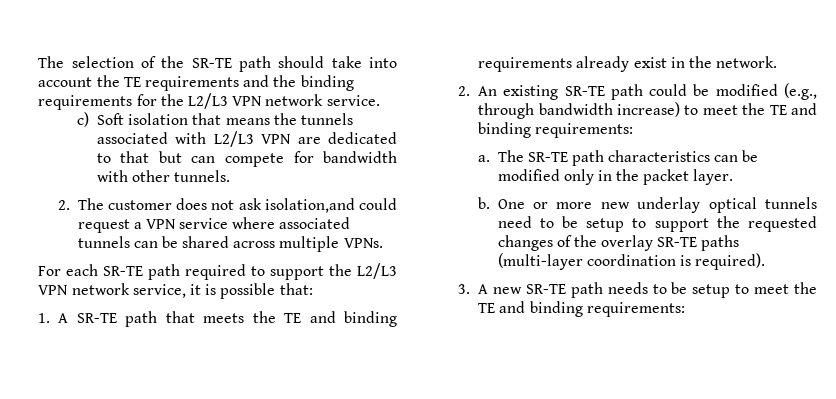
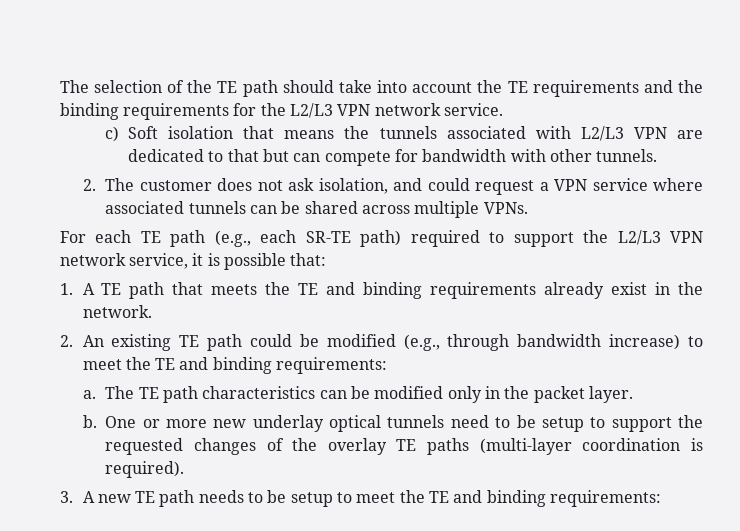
- The selection of the SR-TE path should take into account the TE requirements and the binding requirements for the L2/L3 VPN network service.
+ The selection of the TE path should take into account the TE requirements and the binding requirements for the L2/L3 VPN network service.
- 2. The customer does not ask isolation,and could request a VPN service where associated tunnels can be shared across multiple VPNs.
+ 2. The customer does not ask isolation, and could request a VPN service where associated tunnels can be shared across multiple VPNs.
- For each SR-TE path required to support the L2/L3 VPN network service, it is possible that:
+ For each TE path (e.g., each SR-TE path) required to support the L2/L3 VPN network service, it is possible that:
- 1. A SR-TE path that meets the TE and binding requirements already exist in the network.
+ 1. A TE path that meets the TE and binding requirements already exist in the network.
- 2. An existing SR-TE path could be modified (e.g., through bandwidth increase) to meet the TE and binding requirements:
+ 2. An existing TE path could be modified (e.g., through bandwidth increase) to meet the TE and binding requirements:
- The SR-TE path characteristics can be modified only in the packet layer.
+ The TE path characteristics can be modified only in the packet layer.
- One or more new underlay optical tunnels need to be setup to support the requested changes of the overlay SR-TE paths (multi-layer coordination is required).
+ One or more new underlay optical tunnels need to be setup to support the requested changes of the overlay TE paths (multi-layer coordination is required).
- 3. A new SR-TE path needs to be setup to meet the TE and binding requirements:
+ 3. A new TE path needs to be setup to meet the TE and binding requirements:

